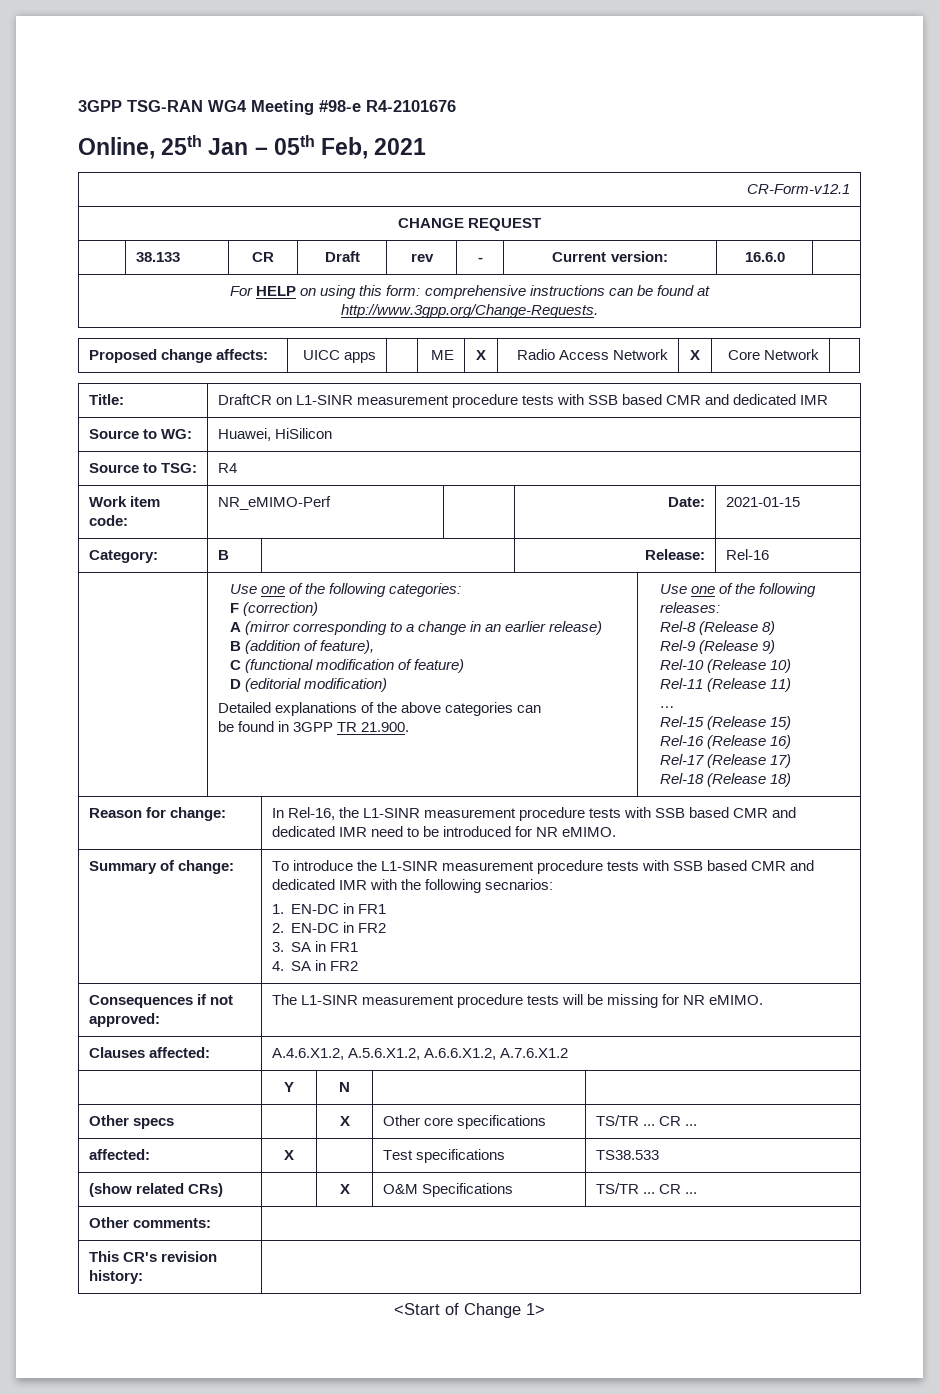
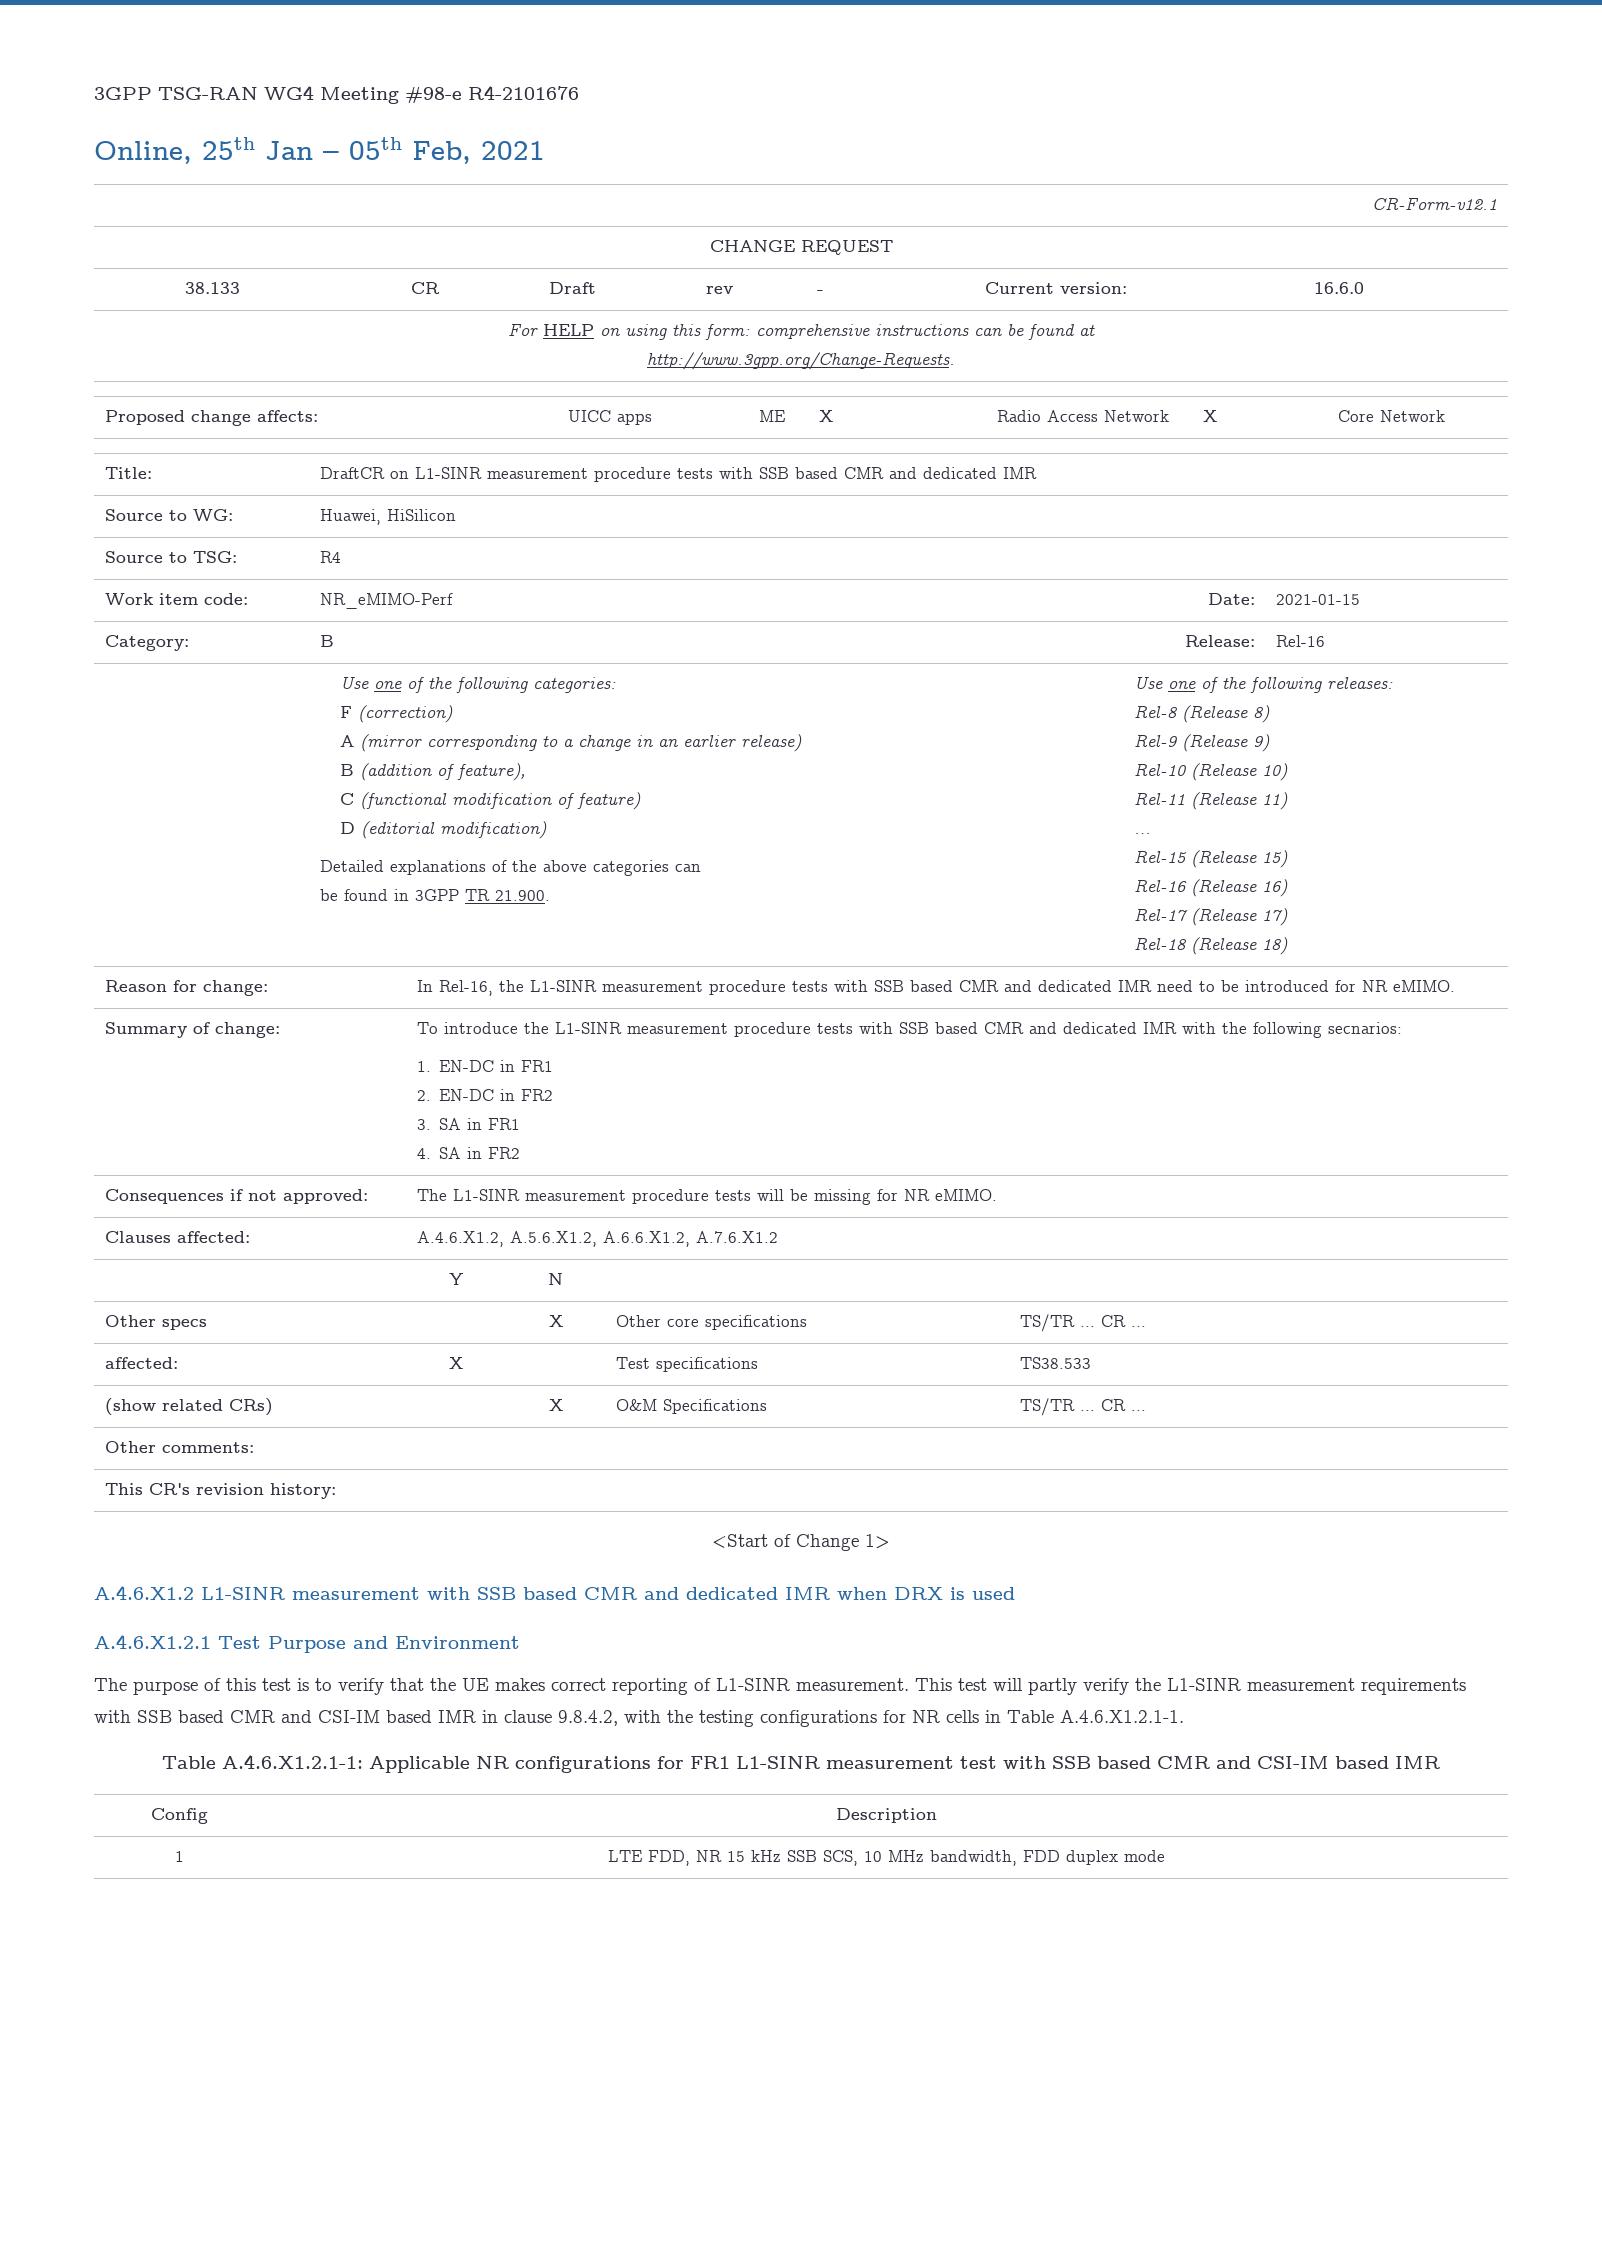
+ A.4.6.X1.2 L1-SINR measurement with SSB based CMR and dedicated IMR when DRX is used
+ A.4.6.X1.2.1 Test Purpose and Environment
+ The purpose of this test is to verify that the UE makes correct reporting of L1-SINR measurement. This test will partly verify the L1-SINR measurement requirements with SSB based CMR and CSI-IM based IMR in clause 9.8.4.2, with the testing configurations for NR cells in Table A.4.6.X1.2.1-1.
+ Table A.4.6.X1.2.1-1: Applicable NR configurations for FR1 L1-SINR measurement test with SSB based CMR and CSI-IM based IMR
+ Config | Description
+ 1 | LTE FDD, NR 15 kHz SSB SCS, 10 MHz bandwidth, FDD duplex mode

